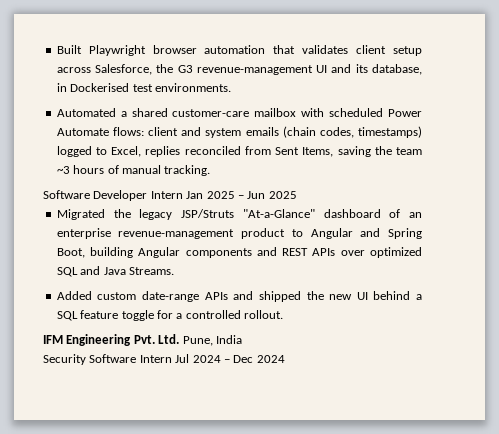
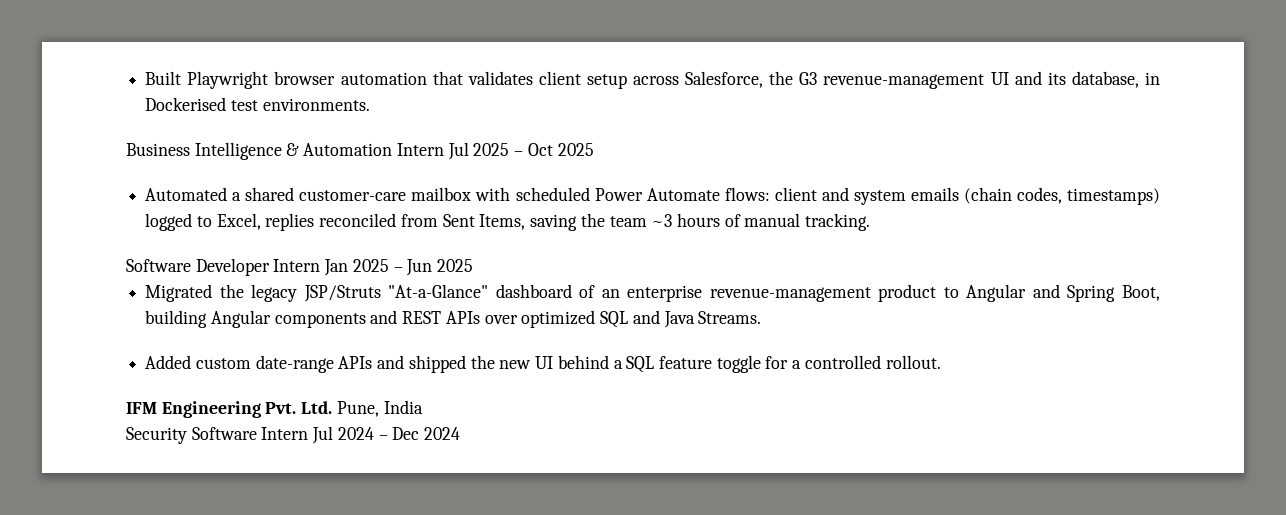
+ Business Intelligence & Automation Intern Jul 2025 – Oct 2025

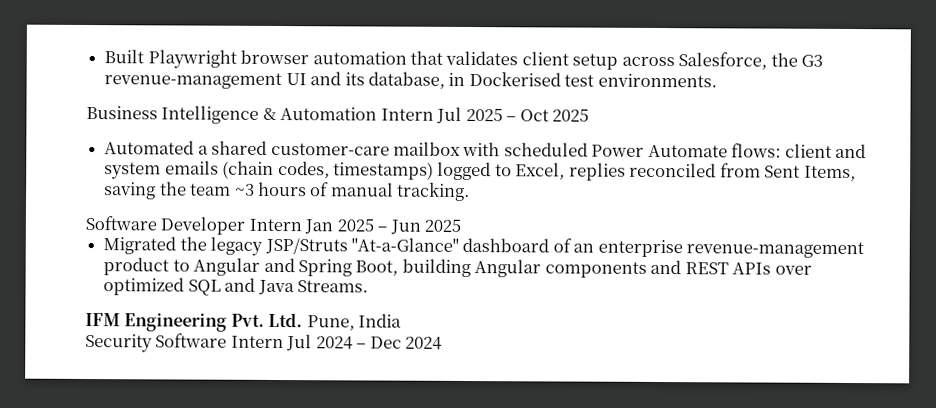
- Added custom date-range APIs and shipped the new UI behind a SQL feature toggle for a controlled rollout.

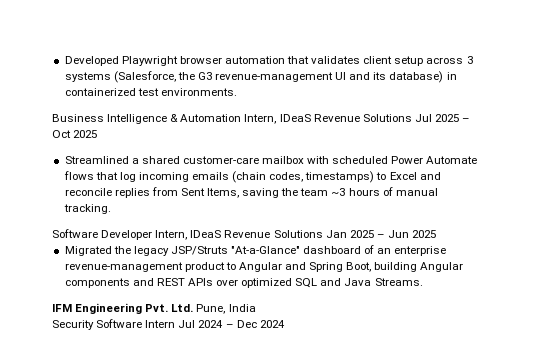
- Built Playwright browser automation that validates client setup across Salesforce, the G3 revenue-management UI and its database, in Dockerised test environments.
+ Developed Playwright browser automation that validates client setup across 3 systems (Salesforce, the G3 revenue-management UI and its database) in containerized test environments.
- Business Intelligence & Automation Intern Jul 2025 – Oct 2025
+ Business Intelligence & Automation Intern, IDeaS Revenue Solutions Jul 2025 – Oct 2025
- Automated a shared customer-care mailbox with scheduled Power Automate flows: client and system emails (chain codes, timestamps) logged to Excel, replies reconciled from Sent Items, saving the team ~3 hours of manual tracking.
+ Streamlined a shared customer-care mailbox with scheduled Power Automate flows that log incoming emails (chain codes, timestamps) to Excel and reconcile replies from Sent Items, saving the team ~3 hours of manual tracking.
- Software Developer Intern Jan 2025 – Jun 2025
+ Software Developer Intern, IDeaS Revenue Solutions Jan 2025 – Jun 2025

